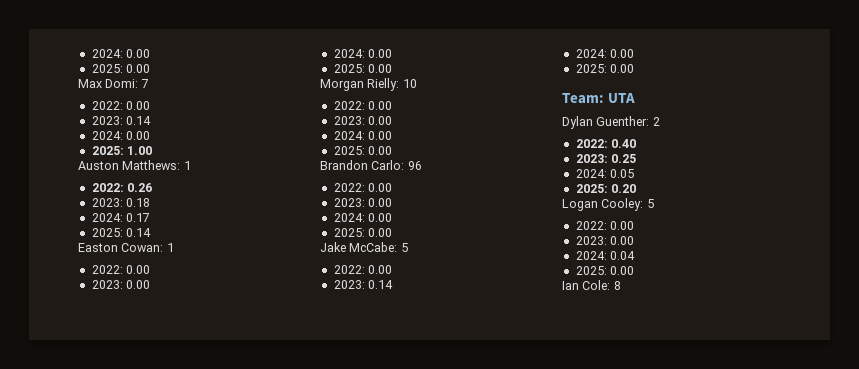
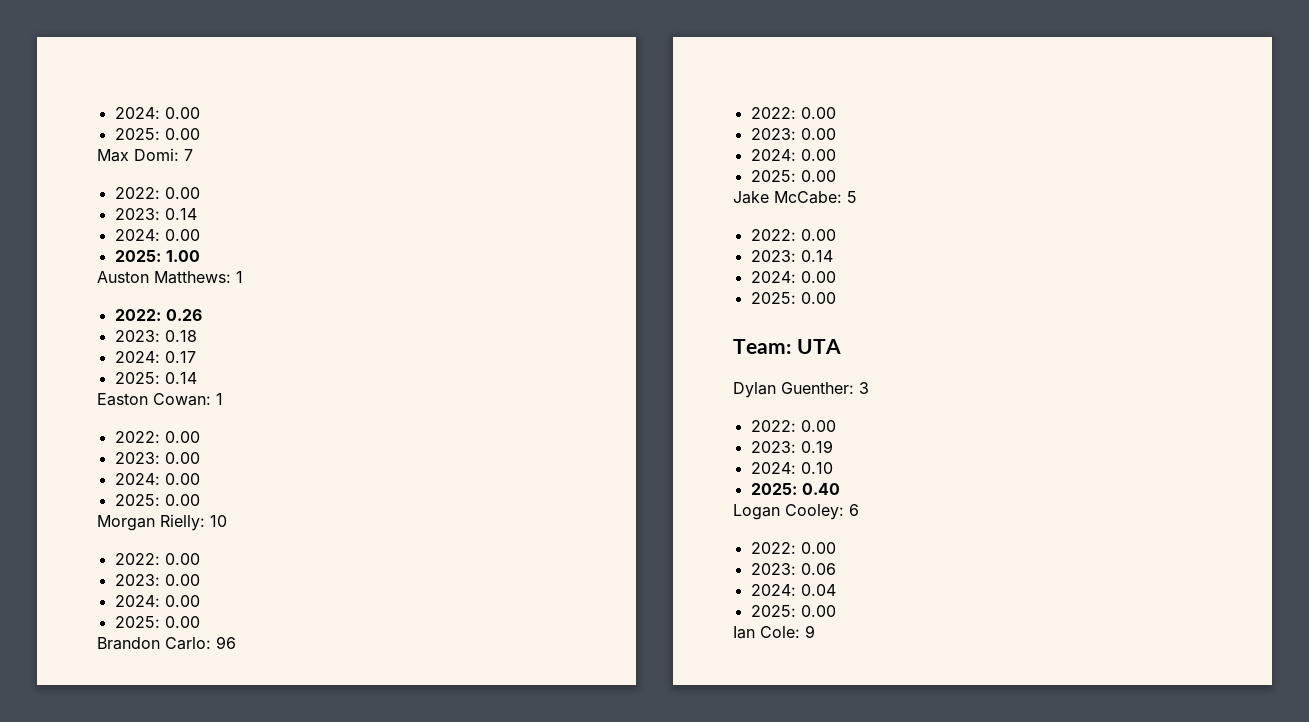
- Dylan Guenther: 2
- 2022: 0.40
- 2023: 0.25
- 2024: 0.05
- 2025: 0.20
- Logan Cooley: 5
+ Dylan Guenther: 3
  2022: 0.00
- 2023: 0.00
+ 2023: 0.19
+ 2024: 0.10
+ 2025: 0.40
+ Logan Cooley: 6
+ 2022: 0.00
+ 2023: 0.06
- Ian Cole: 8
+ Ian Cole: 9

